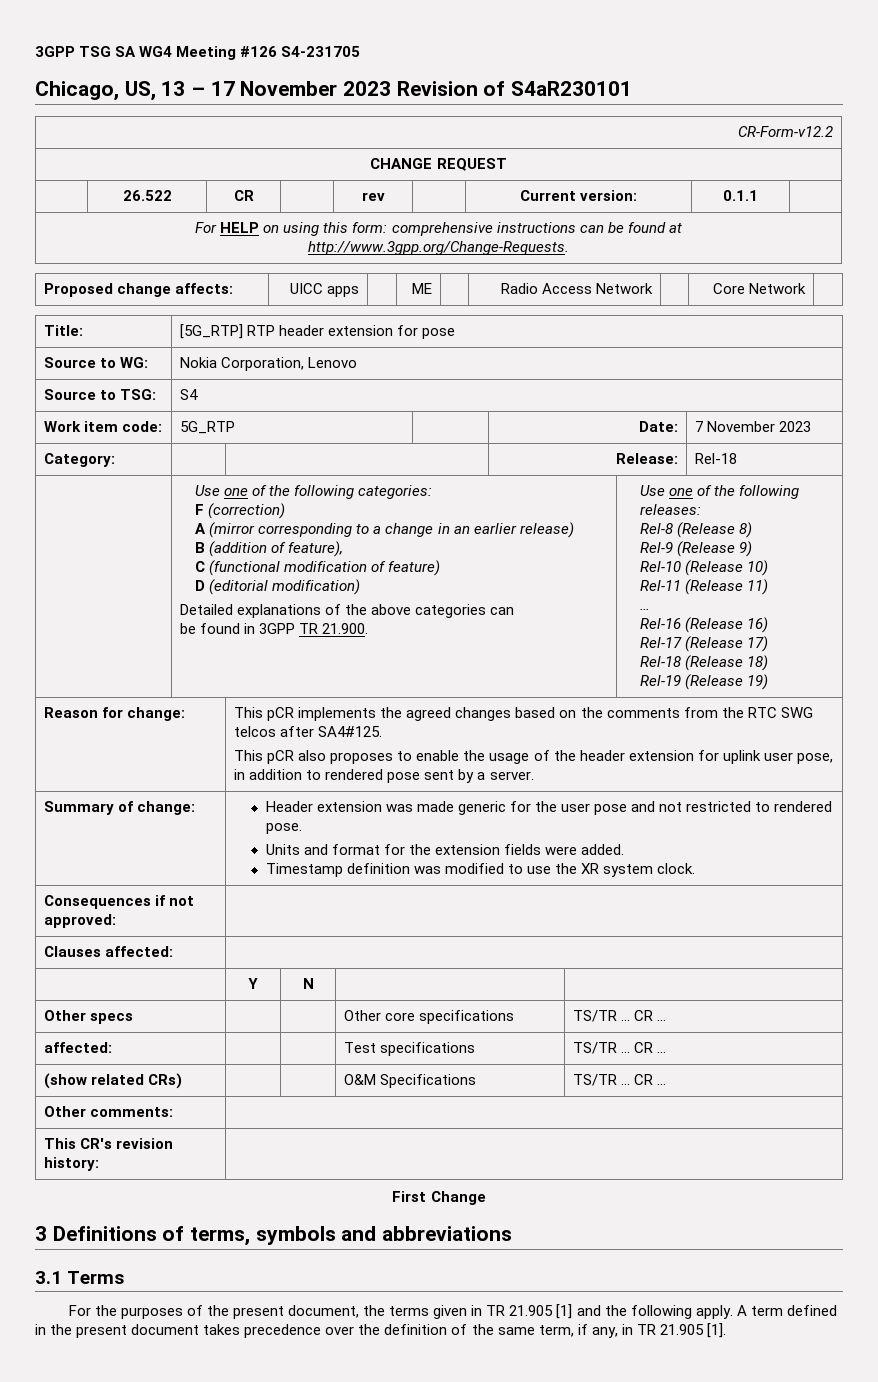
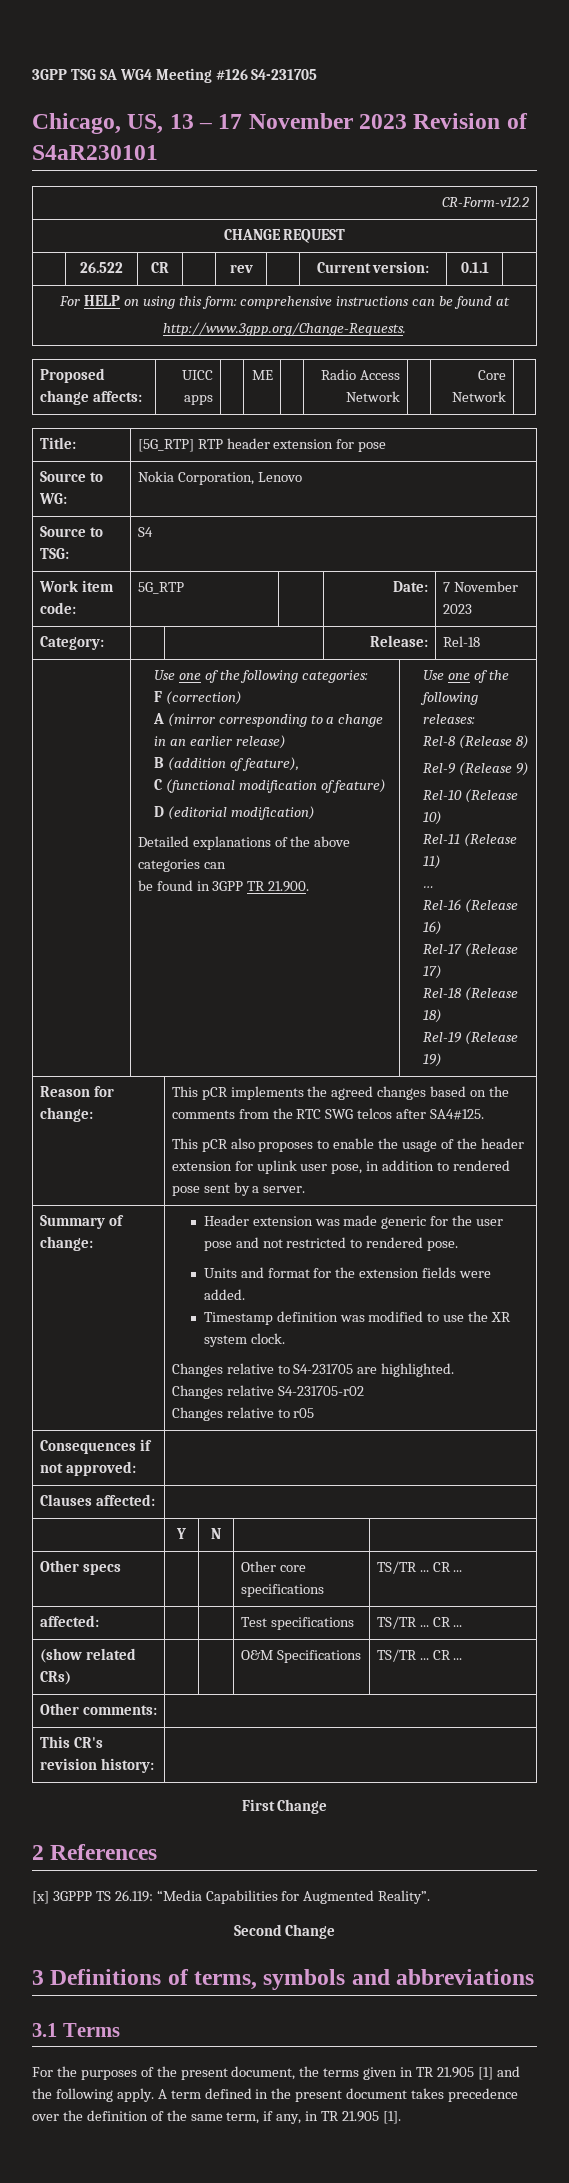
+ Changes relative to S4-231705 are highlighted.
+ Changes relative S4-231705-r02
+ Changes relative to r05
+ 2 References
+ [x] 3GPPP TS 26.119: “Media Capabilities for Augmented Reality”.
+ Second Change

